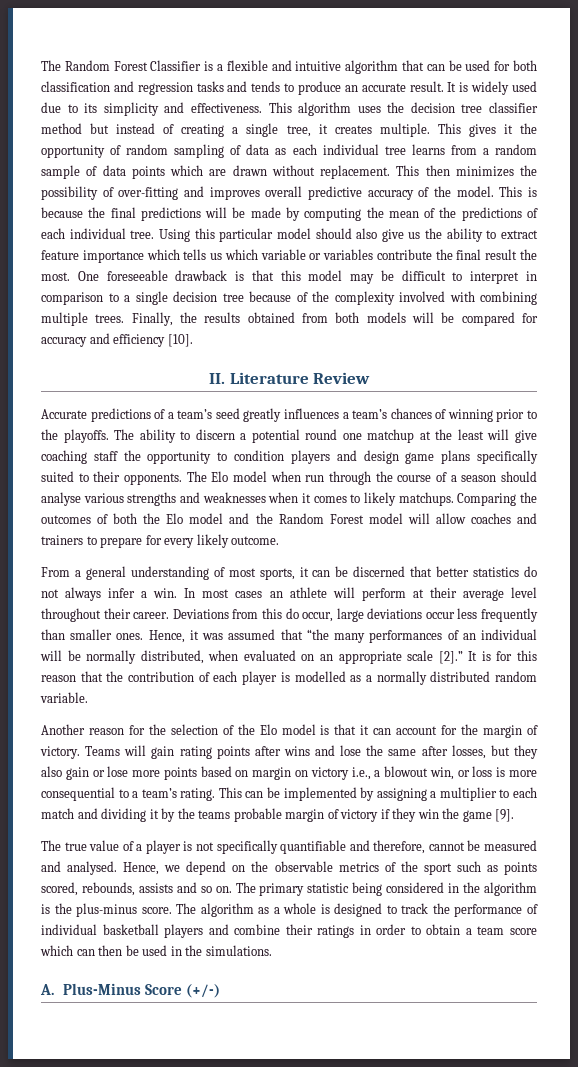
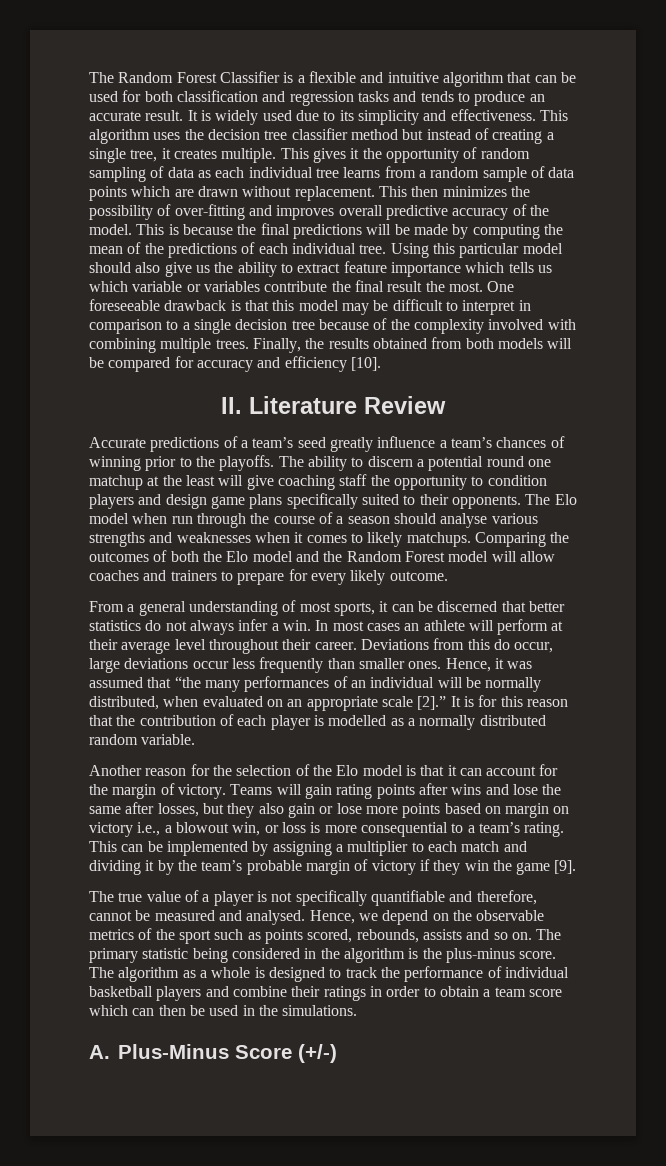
- Accurate predictions of a team’s seed greatly influences a team’s chances of winning prior to the playoffs.
+ Accurate predictions of a team’s seed greatly influence a team’s chances of winning prior to the playoffs.
- This can be implemented by assigning a multiplier to each match and dividing it by the teams probable margin of victory if they win the game [9].
+ This can be implemented by assigning a multiplier to each match and dividing it by the team’s probable margin of victory if they win the game [9].

